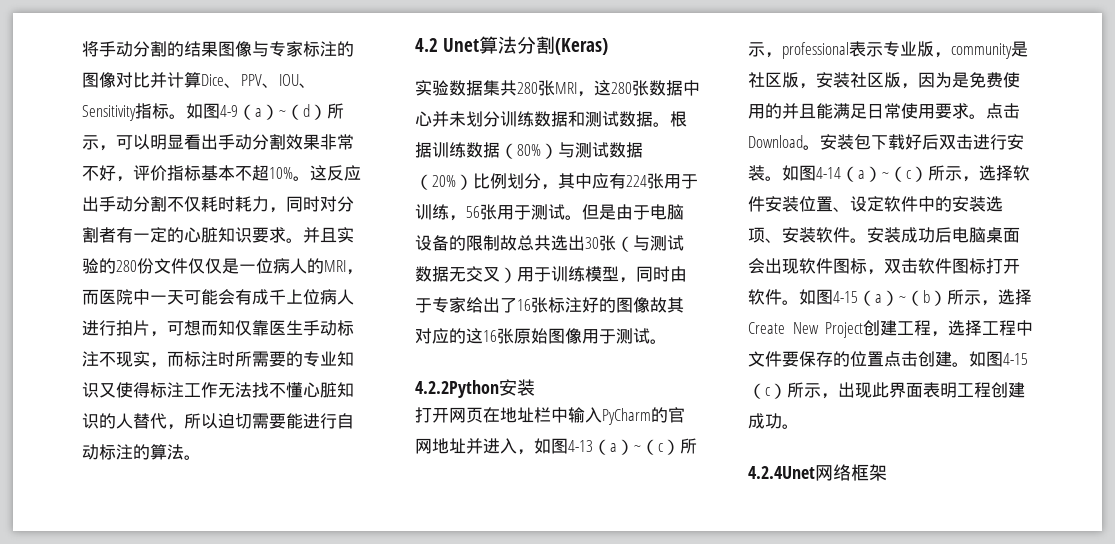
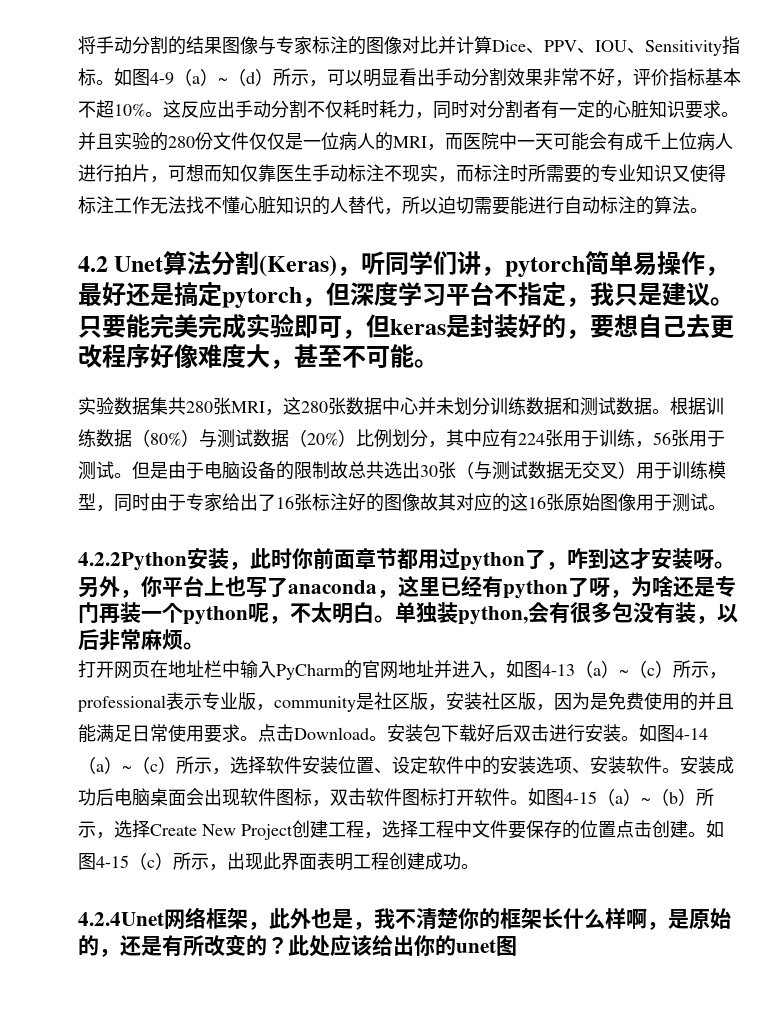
- 4.2 Unet算法分割(Keras)
+ 4.2 Unet算法分割(Keras)，听同学们讲，pytorch简单易操作，最好还是搞定pytorch，但深度学习平台不指定，我只是建议。只要能完美完成实验即可，但keras是封装好的，要想自己去更改程序好像难度大，甚至不可能。
- 4.2.2Python安装
+ 4.2.2Python安装，此时你前面章节都用过python了，咋到这才安装呀。另外，你平台上也写了anaconda，这里已经有python了呀，为啥还是专门再装一个python呢，不太明白。单独装python,会有很多包没有装，以后非常麻烦。
- 4.2.4Unet网络框架
+ 4.2.4Unet网络框架，此外也是，我不清楚你的框架长什么样啊，是原始的，还是有所改变的？此处应该给出你的unet图

